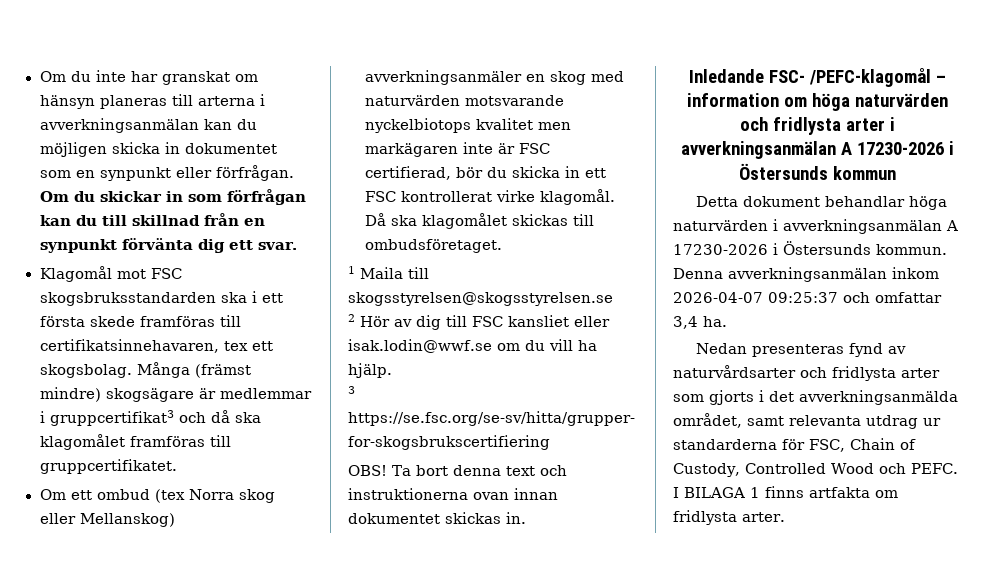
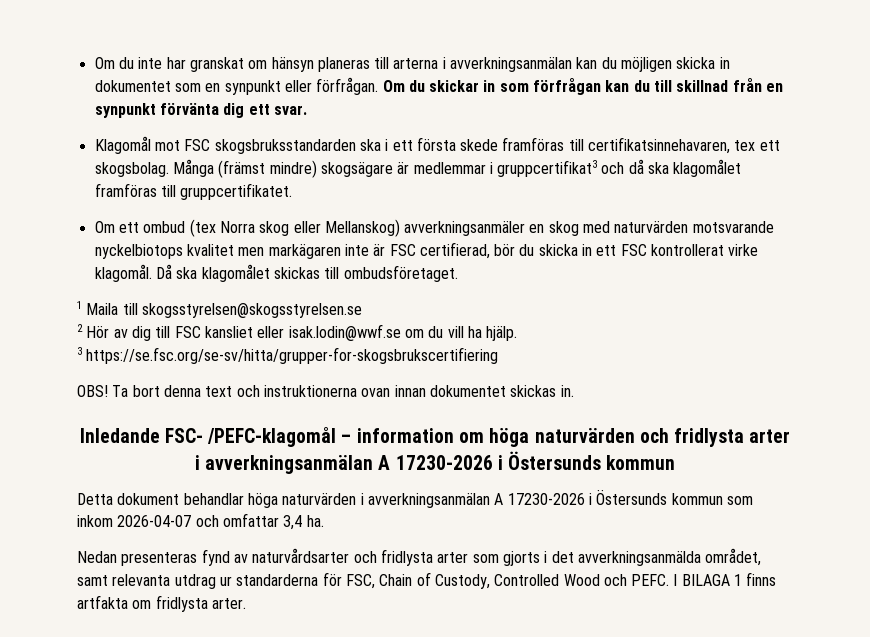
- Detta dokument behandlar höga naturvärden i avverkningsanmälan A 17230-2026 i Östersunds kommun. Denna avverkningsanmälan inkom 2026-04-07 09:25:37 och omfattar 3,4 ha.
+ Detta dokument behandlar höga naturvärden i avverkningsanmälan A 17230-2026 i Östersunds kommun som inkom 2026-04-07 och omfattar 3,4 ha.

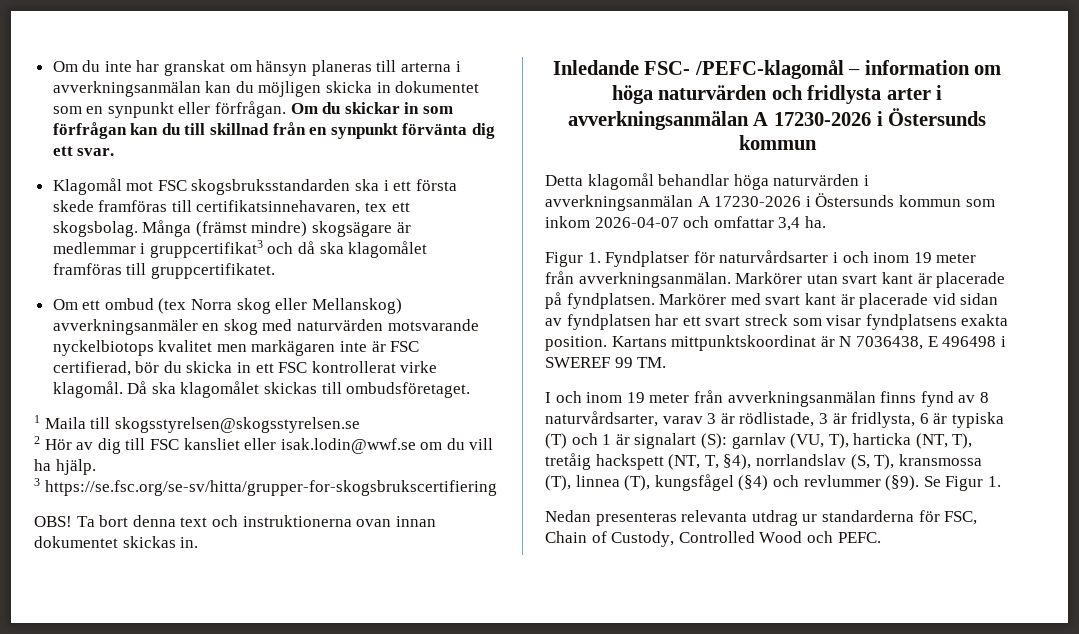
- Detta dokument behandlar höga naturvärden i avverkningsanmälan A 17230-2026 i Östersunds kommun som inkom 2026-04-07 och omfattar 3,4 ha.
+ Detta klagomål behandlar höga naturvärden i avverkningsanmälan A 17230-2026 i Östersunds kommun som inkom 2026-04-07 och omfattar 3,4 ha.
- Nedan presenteras fynd av naturvårdsarter och fridlysta arter som gjorts i det avverkningsanmälda området, samt relevanta utdrag ur standarderna för FSC, Chain of Custody, Controlled Wood och PEFC. I BILAGA 1 finns artfakta om fridlysta arter.
+ Figur 1. Fyndplatser för naturvårdsarter i och inom 19 meter från avverkningsanmälan. Markörer utan svart kant är placerade på fyndplatsen. Markörer med svart kant är placerade vid sidan av fyndplatsen har ett svart streck som visar fyndplatsens exakta position. Kartans mittpunktskoordinat är N 7036438, E 496498 i SWEREF 99 TM.
+ I och inom 19 meter från avverkningsanmälan finns fynd av 8 naturvårdsarter, varav 3 är rödlistade, 3 är fridlysta, 6 är typiska (T) och 1 är signalart (S): garnlav (VU, T), harticka (NT, T), tretåig hackspett (NT, T, §4), norrlandslav (S, T), kransmossa (T), linnea (T), kungsfågel (§4) och revlummer (§9). Se Figur 1.
+ Nedan presenteras relevanta utdrag ur standarderna för FSC, Chain of Custody, Controlled Wood och PEFC.

